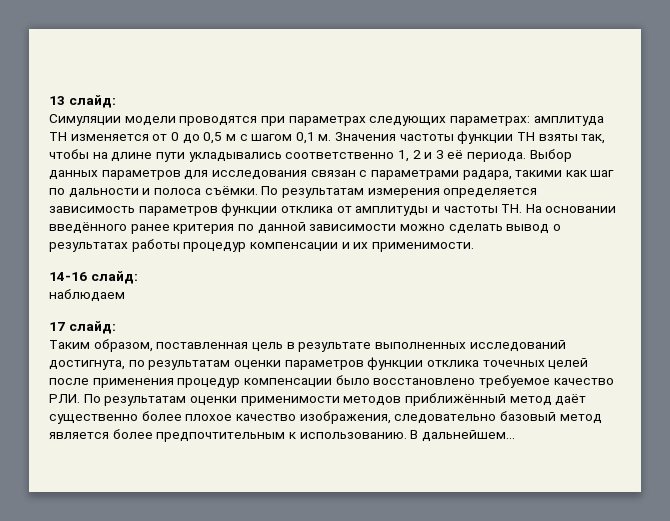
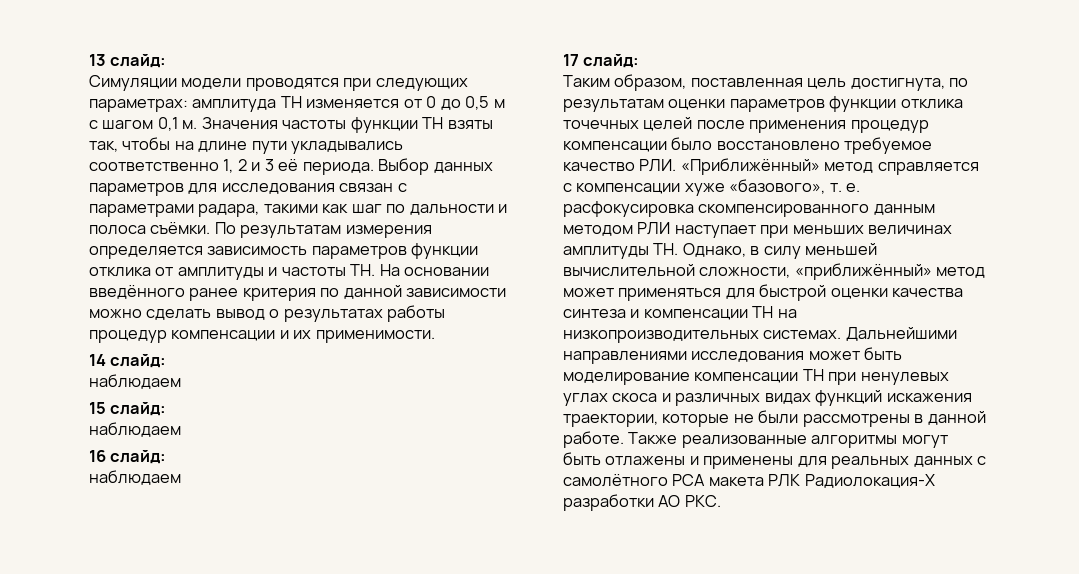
- Симуляции модели проводятся при параметрах следующих параметрах: амплитуда ТН изменяется от 0 до 0,5 м с шагом 0,1 м.
+ Симуляции модели проводятся при следующих параметрах: амплитуда ТН изменяется от 0 до 0,5 м с шагом 0,1 м.
- 14-16 слайд:
+ 14 слайд:
+ наблюдаем
+ 15 слайд:
+ наблюдаем
+ 16 слайд:
- Таким образом, поставленная цель в результате выполненных исследований достигнута, по результатам оценки параметров функции отклика точечных целей после применения процедур компенсации было восстановлено требуемое качество РЛИ. По результатам оценки применимости методов приближённый метод даёт существенно более плохое качество изображения, следовательно базовый метод является более предпочтительным к использованию. В дальнейшем...
+ Таким образом, поставленная цель достигнута, по результатам оценки параметров функции отклика точечных целей после применения процедур компенсации было восстановлено требуемое качество РЛИ. «Приближённый» метод справляется с компенсации хуже «базового», т. е. расфокусировка скомпенсированного данным методом РЛИ наступает при меньших величинах амплитуды ТН. Однако, в силу меньшей вычислительной сложности, «приближённый» метод может применяться для быстрой оценки качества синтеза и компенсации ТН на низкопроизводительных системах. Дальнейшими направлениями исследования может быть моделирование компенсации ТН при ненулевых углах скоса и различных видах функций искажения траектории, которые не были рассмотрены в данной работе. Также реализованные алгоритмы могут быть отлажены и применены для реальных данных с самолётного РСА макета РЛК Радиолокация-Х разработки АО РКС.

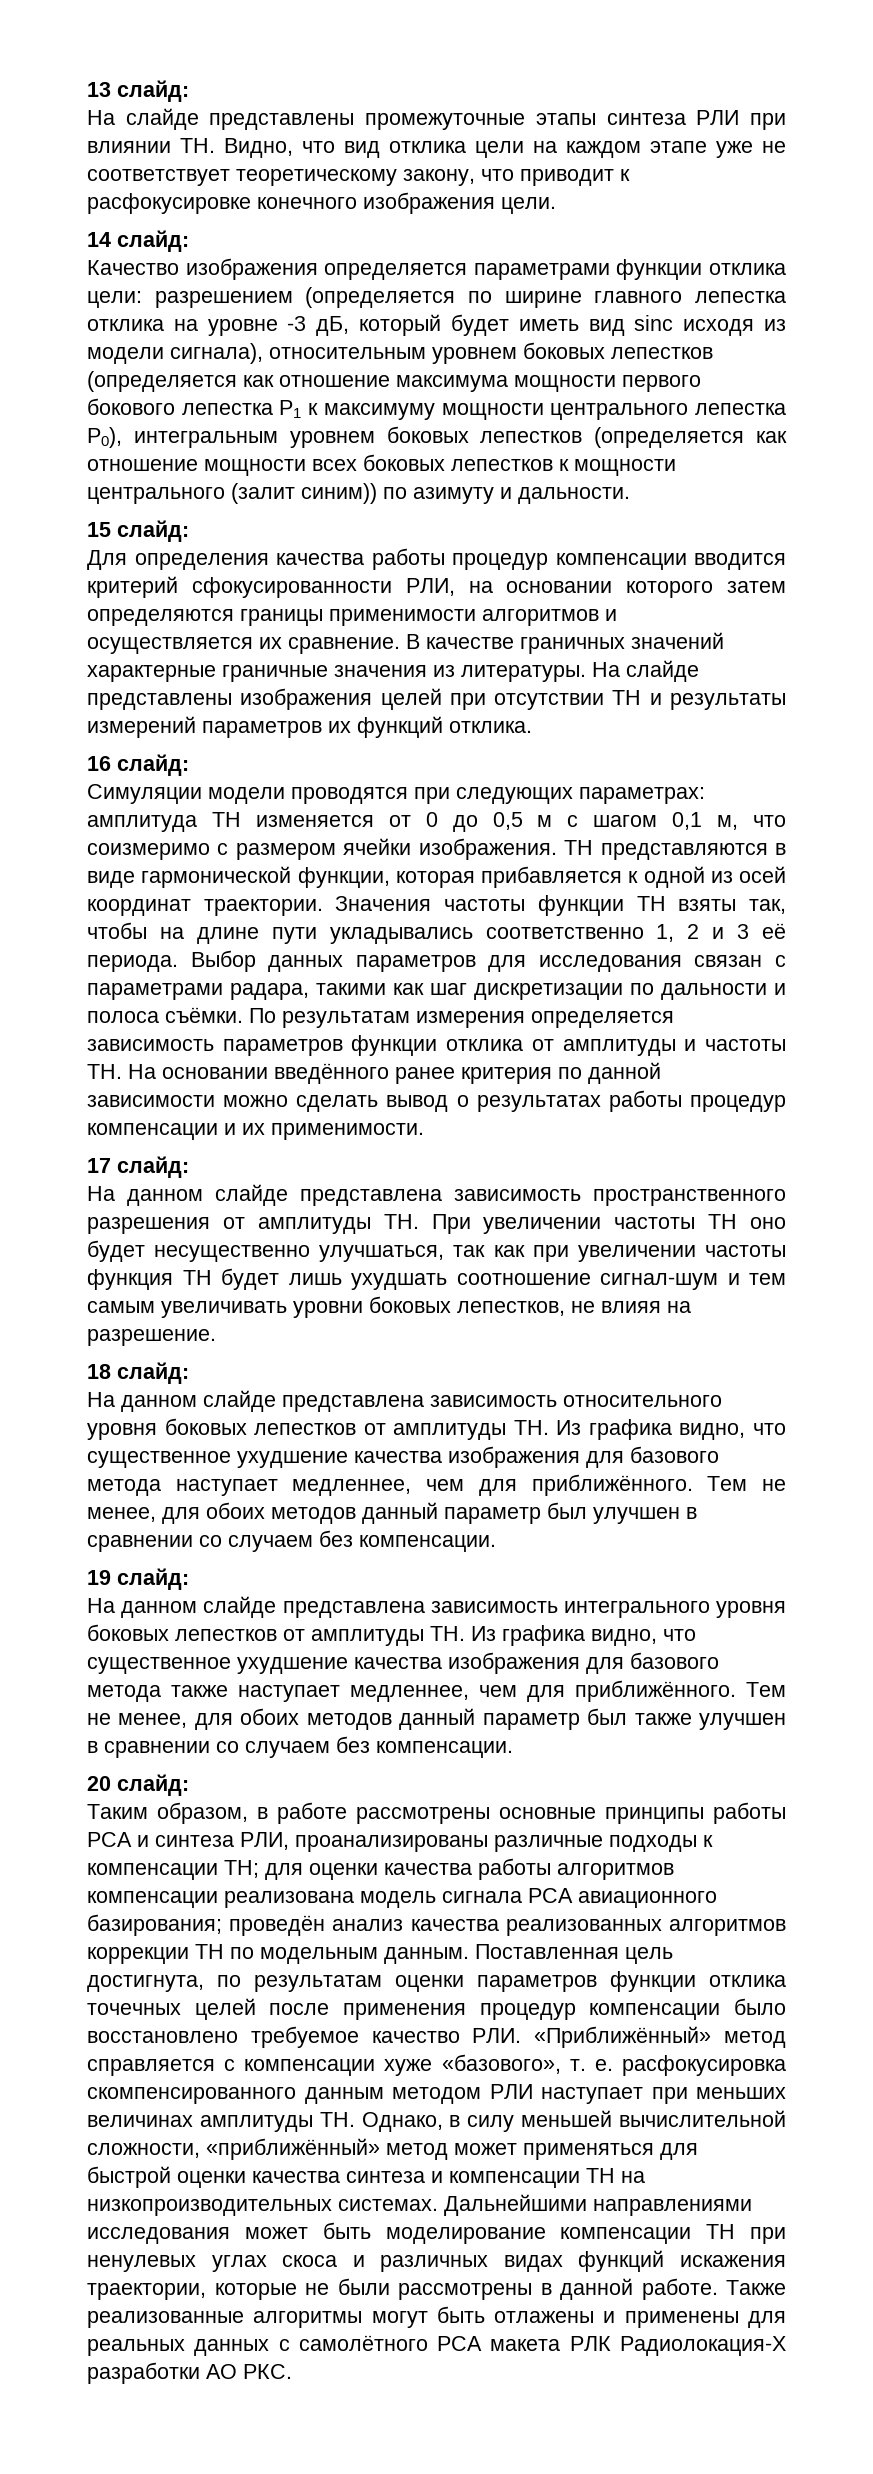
+ На слайде представлены промежуточные этапы синтеза РЛИ при влиянии ТН. Видно, что вид отклика цели на каждом этапе уже не соответствует теоретическому закону, что приводит к расфокусировке конечного изображения цели.
+ 14 слайд:
+ Качество изображения определяется параметрами функции отклика цели: разрешением (определяется по ширине главного лепестка отклика на уровне -3 дБ, который будет иметь вид sinc исходя из модели сигнала), относительным уровнем боковых лепестков (определяется как отношение максимума мощности первого бокового лепестка P1 к максимуму мощности центрального лепестка P0), интегральным уровнем боковых лепестков (определяется как отношение мощности всех боковых лепестков к мощности центрального (залит синим)) по азимуту и дальности.
+ 15 слайд:
+ Для определения качества работы процедур компенсации вводится критерий сфокусированности РЛИ, на основании которого затем определяются границы применимости алгоритмов и осуществляется их сравнение. В качестве граничных значений характерные граничные значения из литературы. На слайде представлены изображения целей при отсутствии ТН и результаты измерений параметров их функций отклика.
+ 16 слайд:
- Симуляции модели проводятся при следующих параметрах: амплитуда ТН изменяется от 0 до 0,5 м с шагом 0,1 м.
+ Симуляции модели проводятся при следующих параметрах: амплитуда ТН изменяется от 0 до 0,5 м с шагом 0,1 м, что соизмеримо с размером ячейки изображения. ТН представляются в виде гармонической функции, которая прибавляется к одной из осей координат траектории.
- Выбор данных параметров для исследования связан с параметрами радара, такими как шаг по дальности и полоса съёмки.
+ Выбор данных параметров для исследования связан с параметрами радара, такими как шаг дискретизации по дальности и полоса съёмки.
- 14 слайд:
- наблюдаем
- 15 слайд:
- наблюдаем
- 16 слайд:
- наблюдаем
  17 слайд:
- Таким образом, поставленная цель достигнута, по результатам оценки параметров функции отклика точечных целей после применения процедур компенсации было восстановлено требуемое качество РЛИ. «Приближённый» метод справляется с компенсации хуже «базового», т. е. расфокусировка скомпенсированного данным методом РЛИ наступает при меньших величинах амплитуды ТН. Однако, в силу меньшей вычислительной сложности, «приближённый» метод может применяться для быстрой оценки качества синтеза и компенсации ТН на низкопроизводительных системах.
+ На данном слайде представлена зависимость пространственного разрешения от амплитуды ТН. При увеличении частоты ТН оно будет несущественно улучшаться, так как при увеличении частоты функция ТН будет лишь ухудшать соотношение сигнал-шум и тем самым увеличивать уровни боковых лепестков, не влияя на разрешение.
+ 18 слайд:
+ На данном слайде представлена зависимость относительного уровня боковых лепестков от амплитуды ТН. Из графика видно, что существенное ухудшение качества изображения для базового метода наступает медленнее, чем для приближённого. Тем не менее, для обоих методов данный параметр был улучшен в сравнении со случаем без компенсации.
+ 19 слайд:
+ На данном слайде представлена зависимость интегрального уровня боковых лепестков от амплитуды ТН. Из графика видно, что существенное ухудшение качества изображения для базового метода также наступает медленнее, чем для приближённого. Тем не менее, для обоих методов данный параметр был также улучшен в сравнении со случаем без компенсации.
+ 20 слайд:
+ Таким образом, в работе рассмотрены основные принципы работы РСА и синтеза РЛИ, проанализированы различные подходы к компенсации ТН; для оценки качества работы алгоритмов компенсации реализована модель сигнала РСА авиационного базирования; проведён анализ качества реализованных алгоритмов коррекции ТН по модельным данным. Поставленная цель достигнута, по результатам оценки параметров функции отклика точечных целей после применения процедур компенсации было восстановлено требуемое качество РЛИ. «Приближённый» метод справляется с компенсации хуже «базового», т. е. расфокусировка скомпенсированного данным методом РЛИ наступает при меньших величинах амплитуды ТН. Однако, в силу меньшей вычислительной сложности, «приближённый» метод может применяться для быстрой оценки качества синтеза и компенсации ТН на низкопроизводительных системах.

